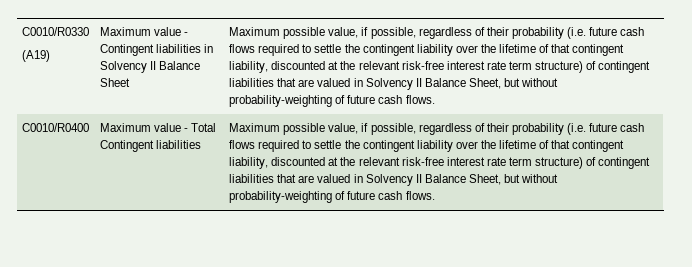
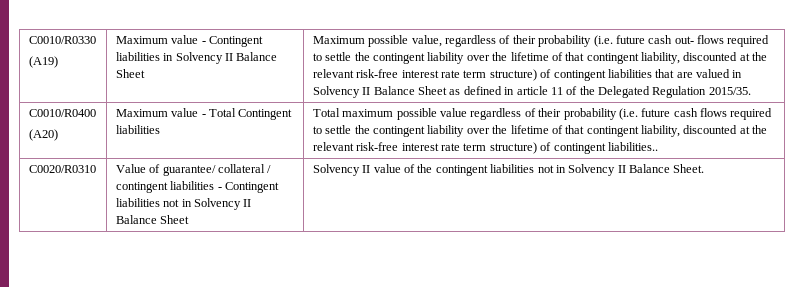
- Maximum value - Contingent liabilities in Solvency II Balance Sheet | Maximum possible value, if possible, regardless of their probability (i.e. future cash flows required to settle the contingent liability over the lifetime of that contingent liability, discounted at the relevant risk-free interest rate term structure) of contingent liabilities that are valued in Solvency II Balance Sheet, but without probability-weighting of future cash flows.
+ Maximum value - Contingent liabilities in Solvency II Balance Sheet | Maximum possible value, regardless of their probability (i.e. future cash out- flows required to settle the contingent liability over the lifetime of that contingent liability, discounted at the relevant risk-free interest rate term structure) of contingent liabilities that are valued in Solvency II Balance Sheet as defined in article 11 of the Delegated Regulation 2015/35.
+ (A20)
- Maximum value - Total Contingent liabilities | Maximum possible value, if possible, regardless of their probability (i.e. future cash flows required to settle the contingent liability over the lifetime of that contingent liability, discounted at the relevant risk-free interest rate term structure) of contingent liabilities that are valued in Solvency II Balance Sheet, but without probability-weighting of future cash flows.
+ Maximum value - Total Contingent liabilities | Total maximum possible value regardless of their probability (i.e. future cash flows required to settle the contingent liability over the lifetime of that contingent liability, discounted at the relevant risk-free interest rate term structure) of contingent liabilities..
+ C0020/R0310 | Value of guarantee/ collateral / contingent liabilities - Contingent liabilities not in Solvency II Balance Sheet | Solvency II value of the contingent liabilities not in Solvency II Balance Sheet.

